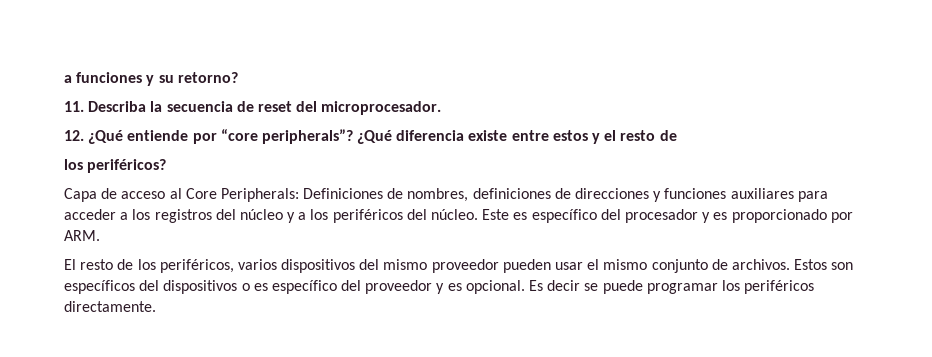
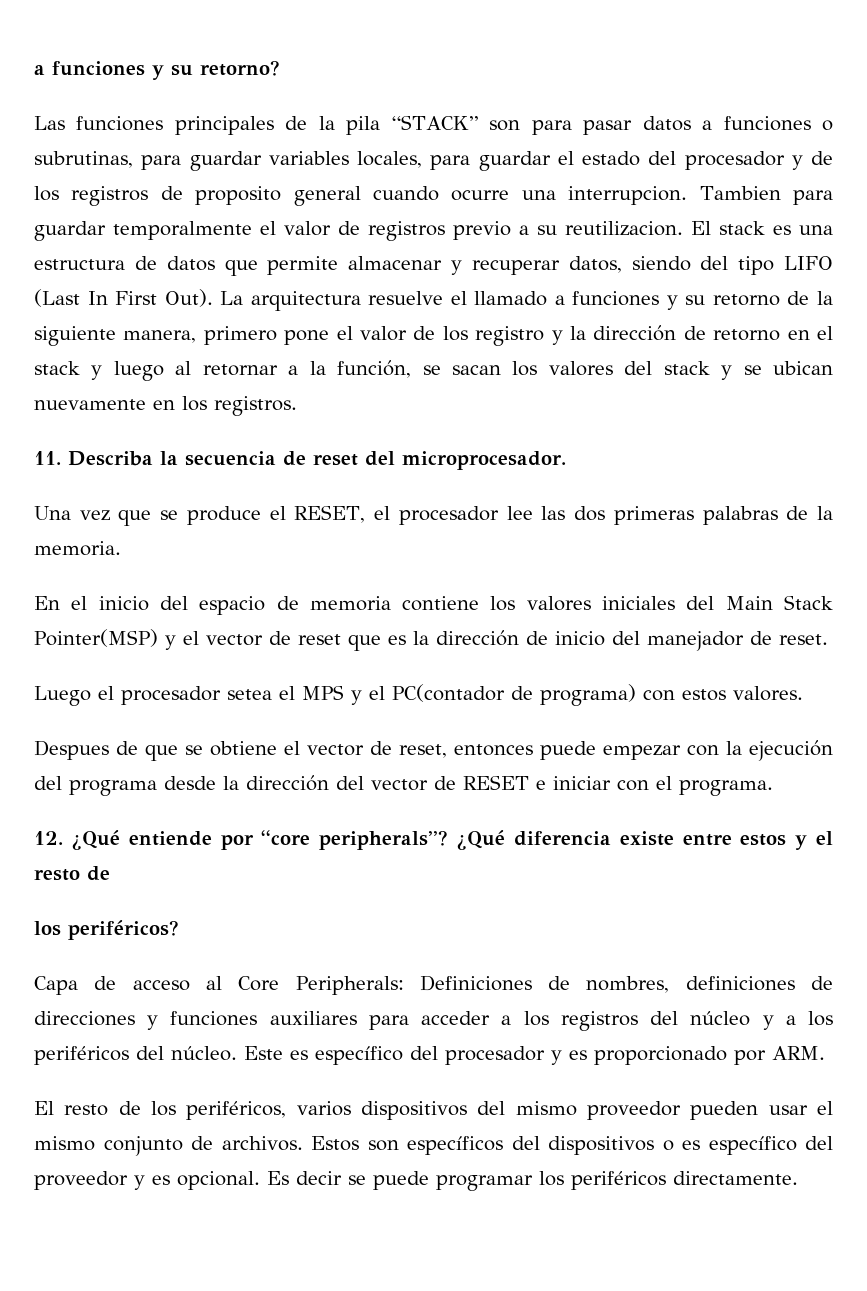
+ Las funciones principales de la pila “STACK” son para pasar datos a funciones o subrutinas, para guardar variables locales, para guardar el estado del procesador y de los registros de proposito general cuando ocurre una interrupcion. Tambien para guardar temporalmente el valor de registros previo a su reutilizacion. El stack es una estructura de datos que permite almacenar y recuperar datos, siendo del tipo LIFO (Last In First Out). La arquitectura resuelve el llamado a funciones y su retorno de la siguiente manera, primero pone el valor de los registro y la dirección de retorno en el stack y luego al retornar a la función, se sacan los valores del stack y se ubican nuevamente en los registros.
+ Una vez que se produce el RESET, el procesador lee las dos primeras palabras de la memoria.
+ En el inicio del espacio de memoria contiene los valores iniciales del Main Stack Pointer(MSP) y el vector de reset que es la dirección de inicio del manejador de reset.
+ Luego el procesador setea el MPS y el PC(contador de programa) con estos valores.
+ Despues de que se obtiene el vector de reset, entonces puede empezar con la ejecución del programa desde la dirección del vector de RESET e iniciar con el programa.

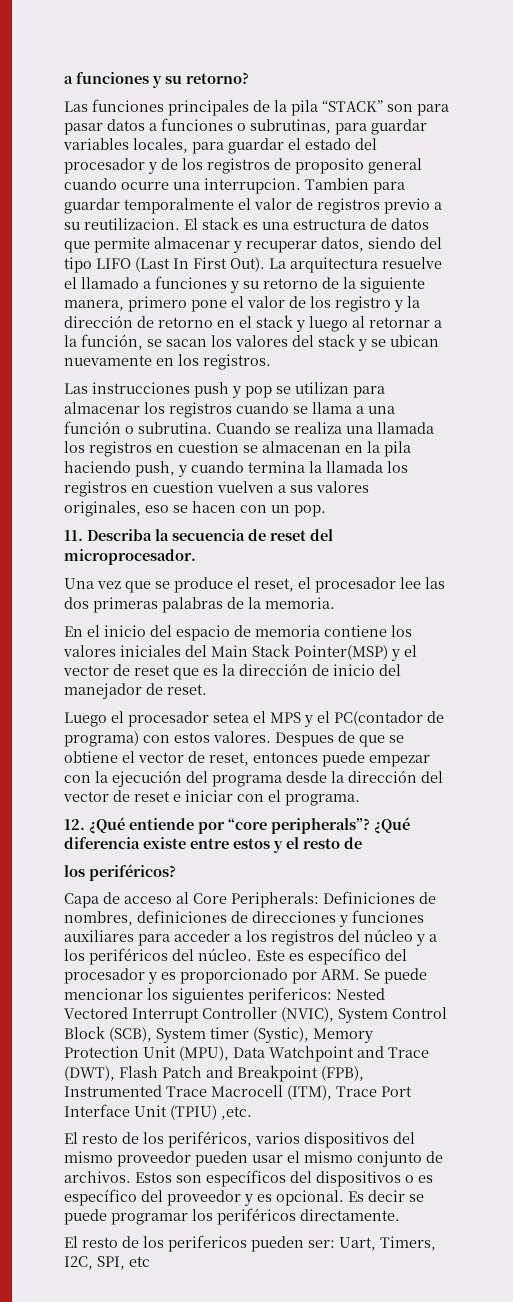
+ Las instrucciones push y pop se utilizan para almacenar los registros cuando se llama a una función o subrutina. Cuando se realiza una llamada los registros en cuestion se almacenan en la pila haciendo push, y cuando termina la llamada los registros en cuestion vuelven a sus valores originales, eso se hacen con un pop.
- Una vez que se produce el RESET, el procesador lee las dos primeras palabras de la memoria.
+ Una vez que se produce el reset, el procesador lee las dos primeras palabras de la memoria.
- Luego el procesador setea el MPS y el PC(contador de programa) con estos valores.
- Despues de que se obtiene el vector de reset, entonces puede empezar con la ejecución del programa desde la dirección del vector de RESET e iniciar con el programa.
+ Luego el procesador setea el MPS y el PC(contador de programa) con estos valores. Despues de que se obtiene el vector de reset, entonces puede empezar con la ejecución del programa desde la dirección del vector de reset e iniciar con el programa.
- Este es específico del procesador y es proporcionado por ARM.
+ Este es específico del procesador y es proporcionado por ARM. Se puede mencionar los siguientes perifericos: Nested Vectored Interrupt Controller (NVIC), System Control Block (SCB), System timer (Systic), Memory Protection Unit (MPU), Data Watchpoint and Trace (DWT), Flash Patch and Breakpoint (FPB), Instrumented Trace Macrocell (ITM), Trace Port Interface Unit (TPIU) ,etc.
+ El resto de los perifericos pueden ser: Uart, Timers, I2C, SPI, etc

